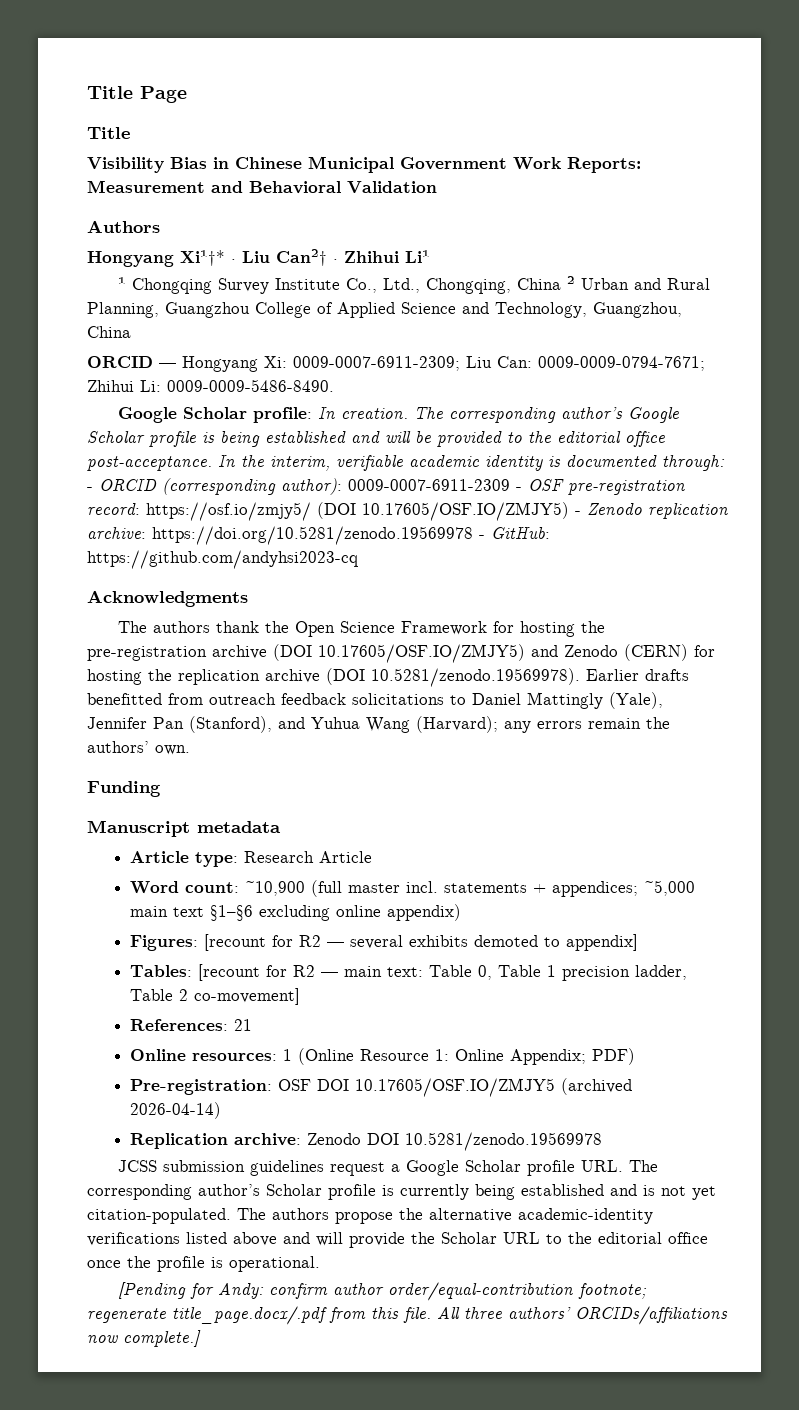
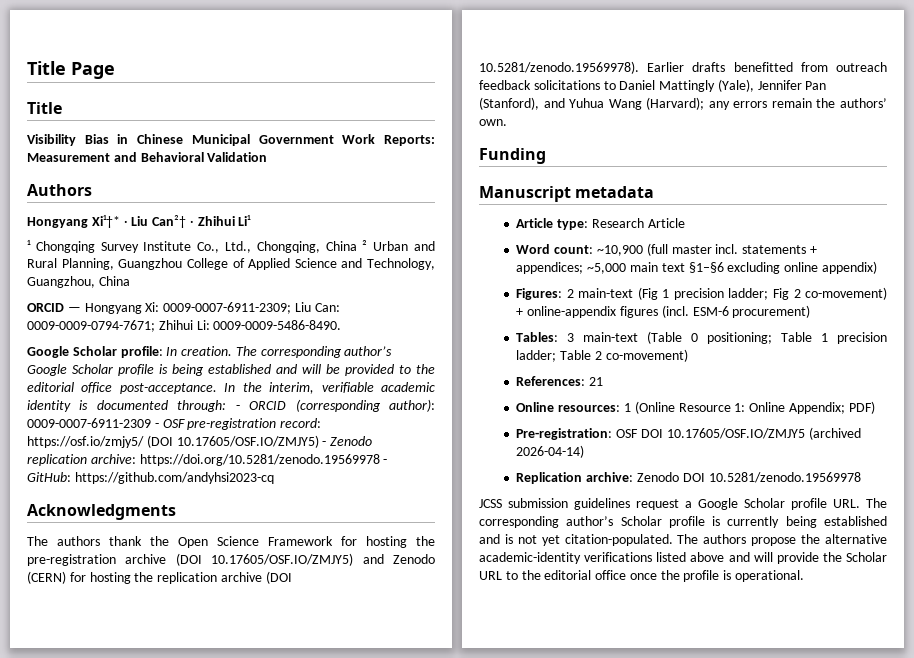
- Figures: [recount for R2 — several exhibits demoted to appendix]
- Tables: [recount for R2 — main text: Table 0, Table 1 precision ladder, Table 2 co-movement]
+ Figures: 2 main-text (Fig 1 precision ladder; Fig 2 co-movement) + online-appendix figures (incl. ESM-6 procurement)
+ Tables: 3 main-text (Table 0 positioning; Table 1 precision ladder; Table 2 co-movement)
- [Pending for Andy: confirm author order/equal-contribution footnote; regenerate title_page.docx/.pdf from this file. All three authors’ ORCIDs/affiliations now complete.]

